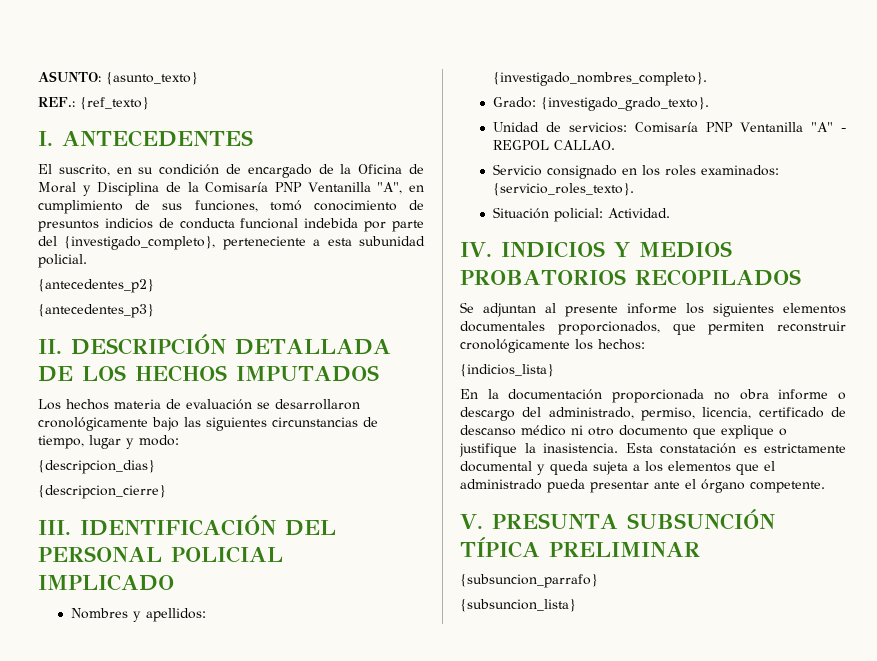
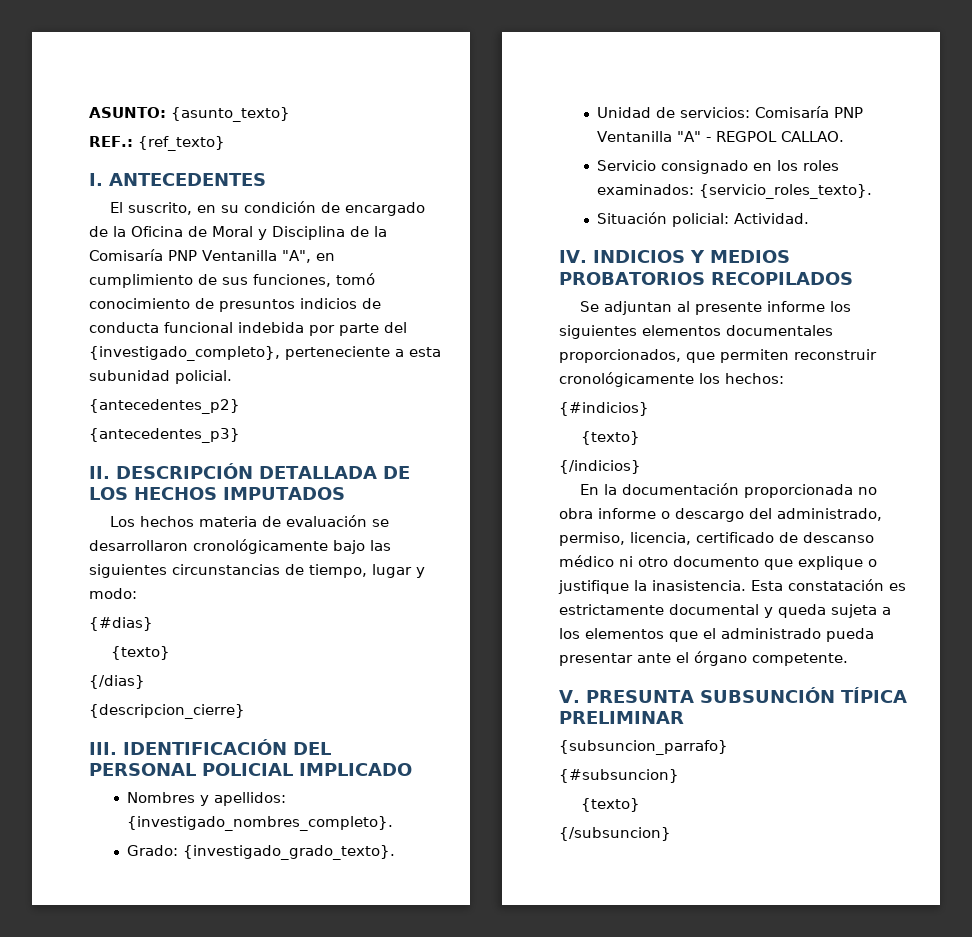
- {descripcion_dias}
+ {#dias}
+ {texto}
+ {/dias}
- {indicios_lista}
+ {#indicios}
+ {texto}
+ {/indicios}
- {subsuncion_lista}
+ {#subsuncion}
+ {texto}
+ {/subsuncion}

